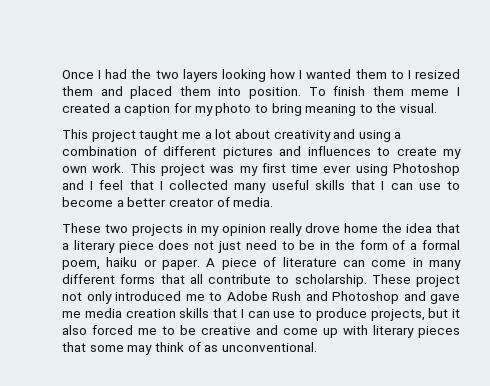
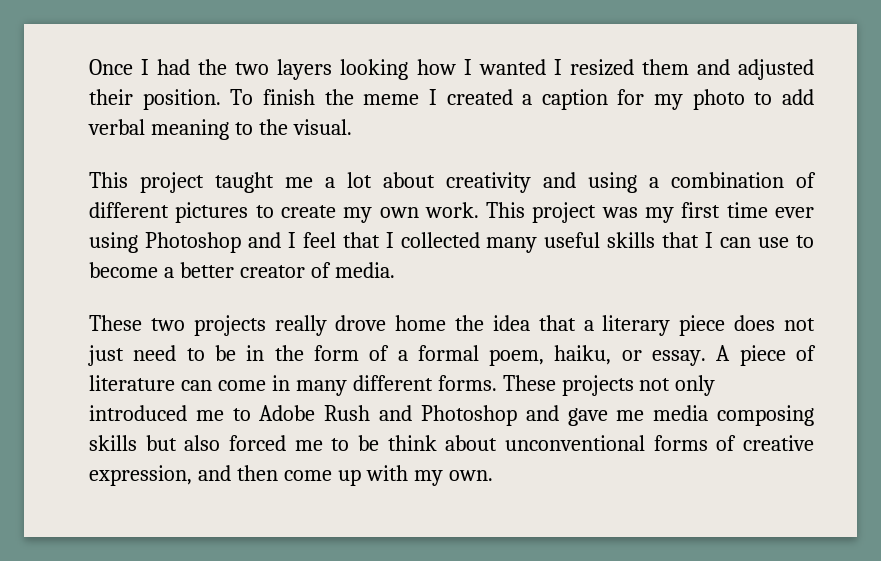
- Once I had the two layers looking how I wanted them to I resized them and placed them into position.
+ Once I had the two layers looking how I wanted I resized them and adjusted their position.
- To finish them meme I created a caption for my photo to bring meaning to the visual.
+ To finish the meme I created a caption for my photo to add verbal meaning to the visual.
- This project taught me a lot about creativity and using a combination of different pictures and influences to create my own work.
+ This project taught me a lot about creativity and using a combination of different pictures to create my own work.
- These two projects in my opinion really drove home the idea that a literary piece does not just need to be in the form of a formal poem, haiku or paper.
+ These two projects really drove home the idea that a literary piece does not just need to be in the form of a formal poem, haiku, or essay.
- A piece of literature can come in many different forms that all contribute to scholarship. These project not only introduced me to Adobe Rush and Photoshop and gave me media creation skills that I can use to produce projects, but it also forced me to be creative and come up with literary pieces that some may think of as unconventional.
+ A piece of literature can come in many different forms. These projects not only introduced me to Adobe Rush and Photoshop and gave me media composing skills but also forced me to be think about unconventional forms of creative expression, and then come up with my own.

